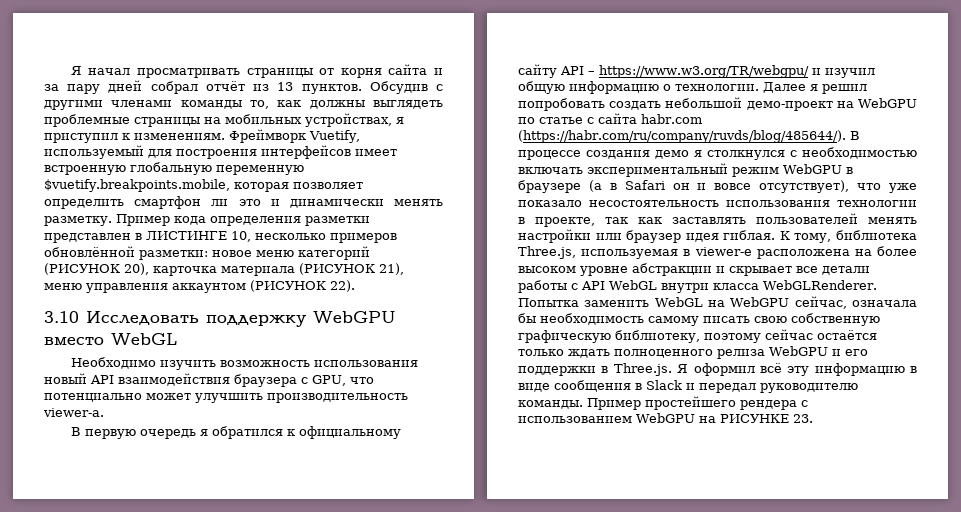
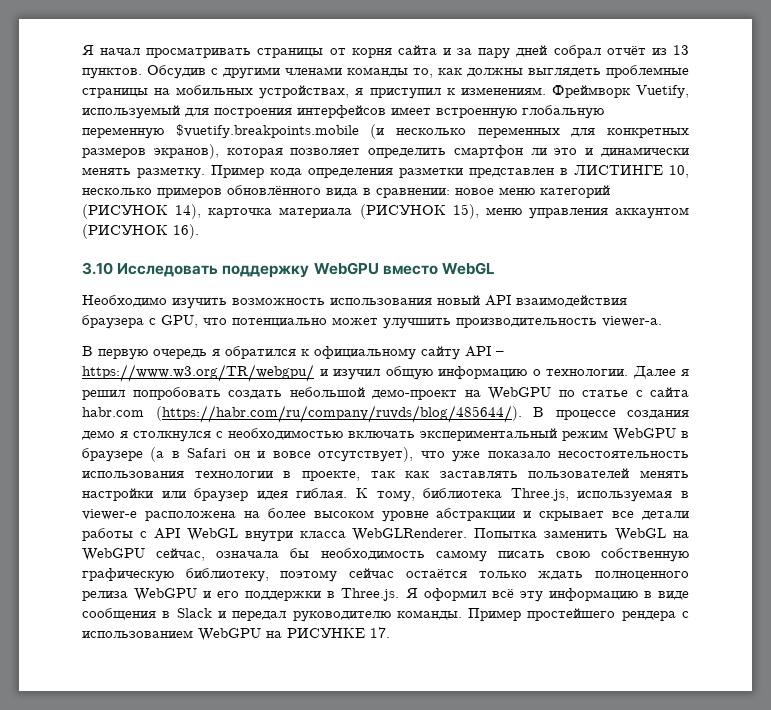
- Фреймворк Vuetify, используемый для построения интерфейсов имеет встроенную глобальную переменную $vuetify.breakpoints.mobile, которая позволяет определить смартфон ли это и динамически менять разметку.
+ Фреймворк Vuetify, используемый для построения интерфейсов имеет встроенную глобальную переменную $vuetify.breakpoints.mobile (и несколько переменных для конкретных размеров экранов), которая позволяет определить смартфон ли это и динамически менять разметку.
- Пример кода определения разметки представлен в ЛИСТИНГЕ 10, несколько примеров обновлённой разметки: новое меню категорий (РИСУНОК 20), карточка материала (РИСУНОК 21), меню управления аккаунтом (РИСУНОК 22).
+ Пример кода определения разметки представлен в ЛИСТИНГЕ 10, несколько примеров обновлённого вида в сравнении: новое меню категорий (РИСУНОК 14), карточка материала (РИСУНОК 15), меню управления аккаунтом (РИСУНОК 16).
- Пример простейшего рендера с использованием WebGPU на РИСУНКЕ 23.
+ Пример простейшего рендера с использованием WebGPU на РИСУНКЕ 17.

